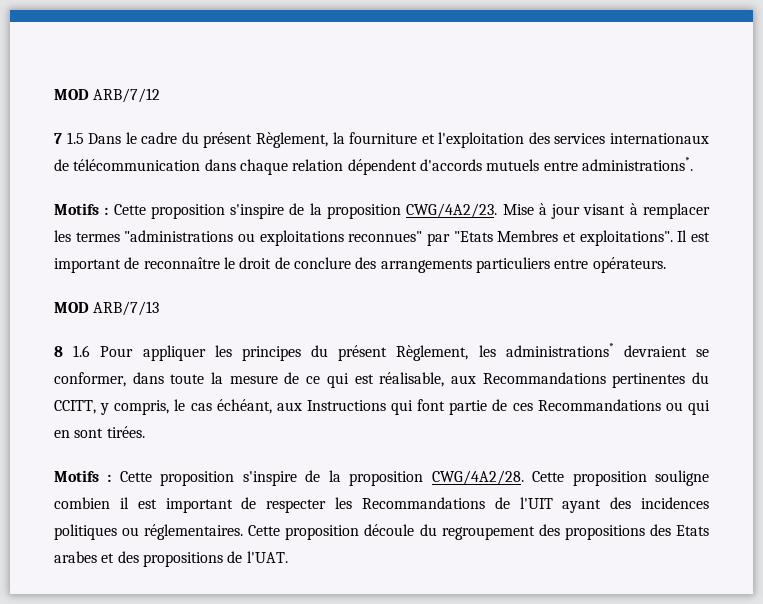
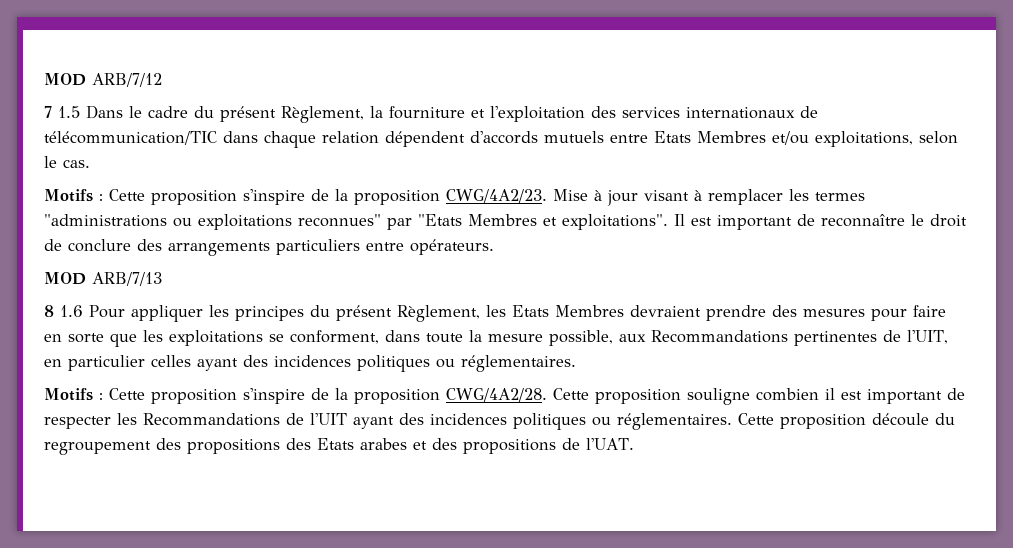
- 7 1.5 Dans le cadre du présent Règlement, la fourniture et l'exploitation des services internationaux de télécommunication dans chaque relation dépendent d'accords mutuels entre administrations*.
+ 7 1.5 Dans le cadre du présent Règlement, la fourniture et l'exploitation des services internationaux de télécommunication/TIC dans chaque relation dépendent d'accords mutuels entre Etats Membres et/ou exploitations, selon le cas.
- 8 1.6 Pour appliquer les principes du présent Règlement, les administrations* devraient se conformer, dans toute la mesure de ce qui est réalisable, aux Recommandations pertinentes du CCITT, y compris, le cas échéant, aux Instructions qui font partie de ces Recommandations ou qui en sont tirées.
+ 8 1.6 Pour appliquer les principes du présent Règlement, les Etats Membres devraient prendre des mesures pour faire en sorte que les exploitations se conforment, dans toute la mesure possible, aux Recommandations pertinentes de l'UIT, en particulier celles ayant des incidences politiques ou réglementaires.

